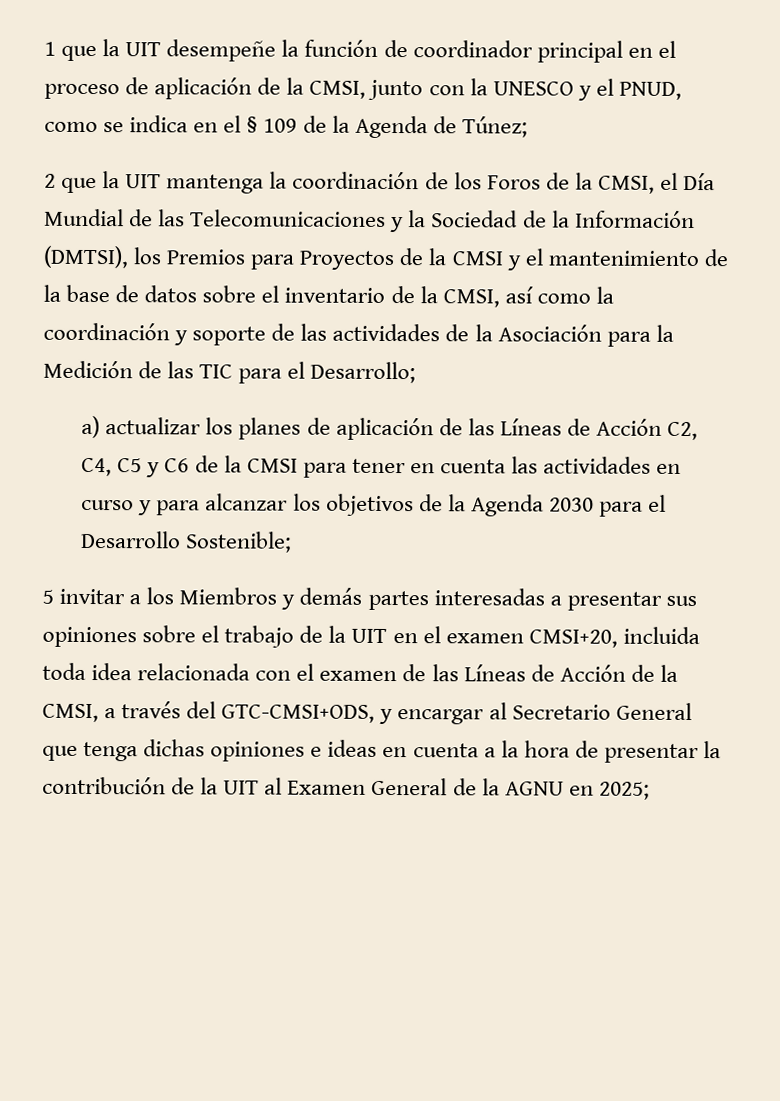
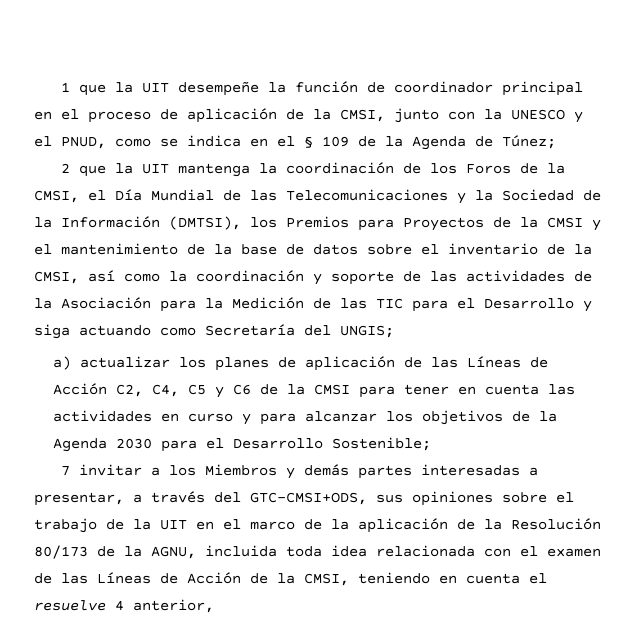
- 2 que la UIT mantenga la coordinación de los Foros de la CMSI, el Día Mundial de las Telecomunicaciones y la Sociedad de la Información (DMTSI), los Premios para Proyectos de la CMSI y el mantenimiento de la base de datos sobre el inventario de la CMSI, así como la coordinación y soporte de las actividades de la Asociación para la Medición de las TIC para el Desarrollo;
+ 2 que la UIT mantenga la coordinación de los Foros de la CMSI, el Día Mundial de las Telecomunicaciones y la Sociedad de la Información (DMTSI), los Premios para Proyectos de la CMSI y el mantenimiento de la base de datos sobre el inventario de la CMSI, así como la coordinación y soporte de las actividades de la Asociación para la Medición de las TIC para el Desarrollo y siga actuando como Secretaría del UNGIS;
- 5 invitar a los Miembros y demás partes interesadas a presentar sus opiniones sobre el trabajo de la UIT en el examen CMSI+20, incluida toda idea relacionada con el examen de las Líneas de Acción de la CMSI, a través del GTC-CMSI+ODS, y encargar al Secretario General que tenga dichas opiniones e ideas en cuenta a la hora de presentar la contribución de la UIT al Examen General de la AGNU en 2025;
+ 7 invitar a los Miembros y demás partes interesadas a presentar, a través del GTC-CMSI+ODS, sus opiniones sobre el trabajo de la UIT en el marco de la aplicación de la Resolución 80/173 de la AGNU, incluida toda idea relacionada con el examen de las Líneas de Acción de la CMSI, teniendo en cuenta el resuelve 4 anterior,

